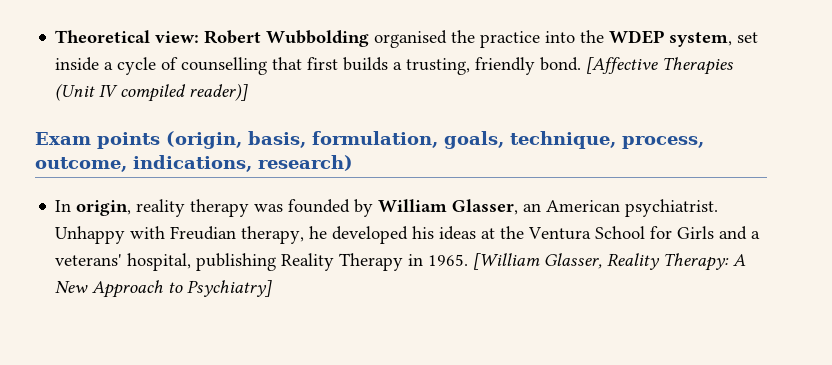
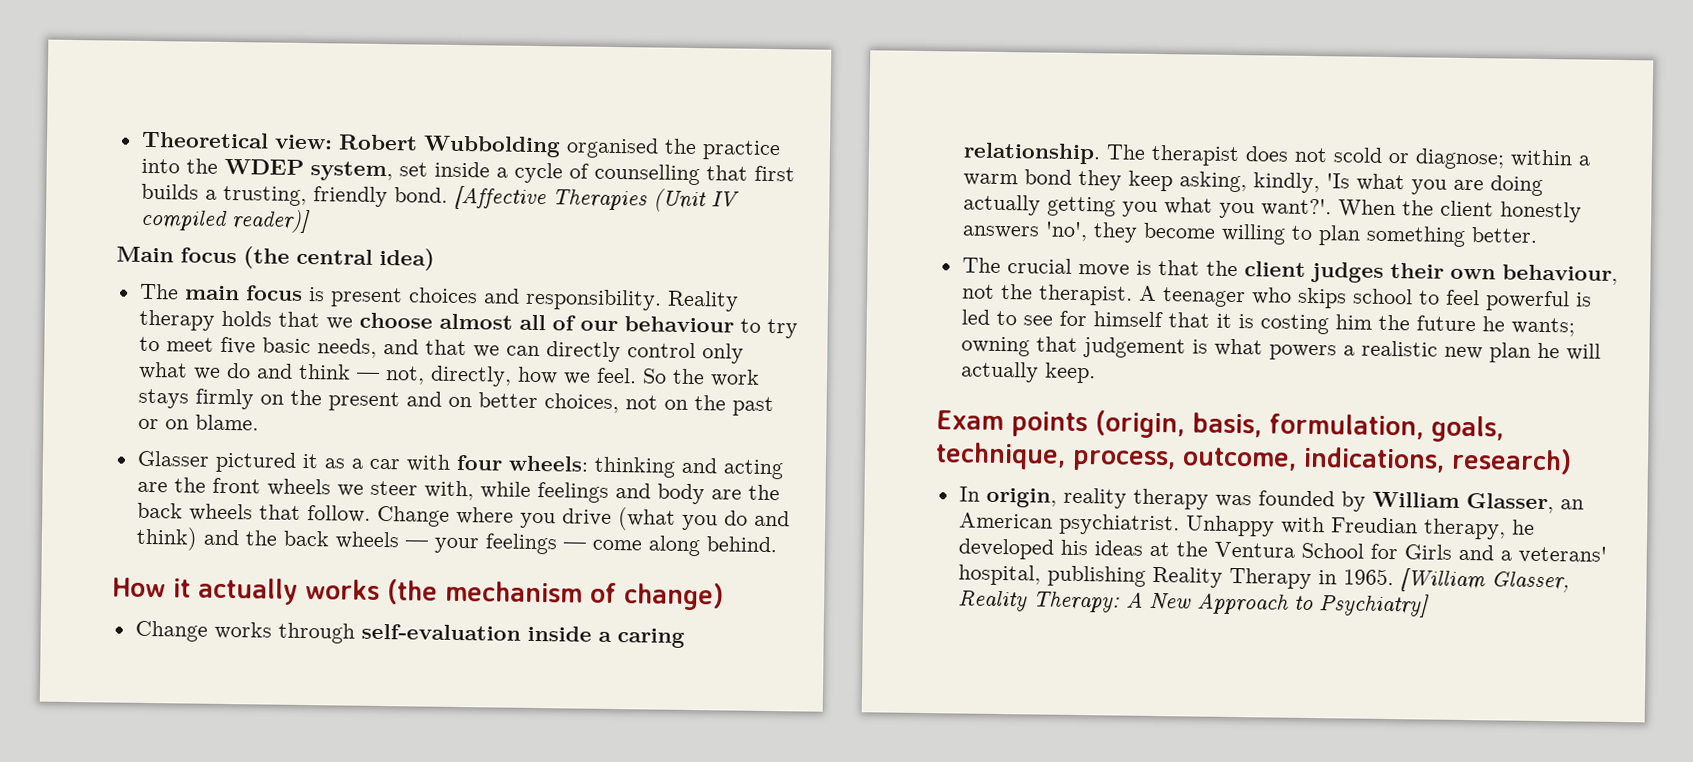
+ Main focus (the central idea)
+ The main focus is present choices and responsibility. Reality therapy holds that we choose almost all of our behaviour to try to meet five basic needs, and that we can directly control only what we do and think — not, directly, how we feel. So the work stays firmly on the present and on better choices, not on the past or on blame.
+ Glasser pictured it as a car with four wheels: thinking and acting are the front wheels we steer with, while feelings and body are the back wheels that follow. Change where you drive (what you do and think) and the back wheels — your feelings — come along behind.
+ How it actually works (the mechanism of change)
+ Change works through self-evaluation inside a caring relationship. The therapist does not scold or diagnose; within a warm bond they keep asking, kindly, 'Is what you are doing actually getting you what you want?'. When the client honestly answers 'no', they become willing to plan something better.
+ The crucial move is that the client judges their own behaviour, not the therapist. A teenager who skips school to feel powerful is led to see for himself that it is costing him the future he wants; owning that judgement is what powers a realistic new plan he will actually keep.

